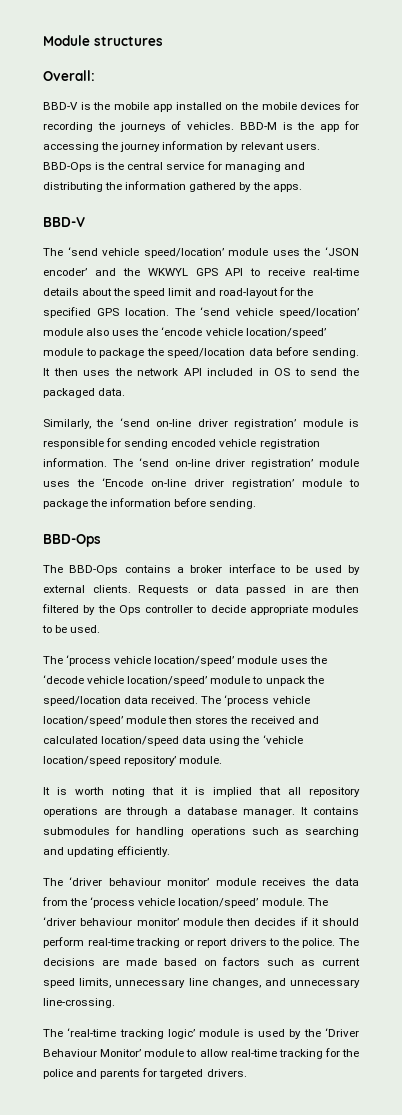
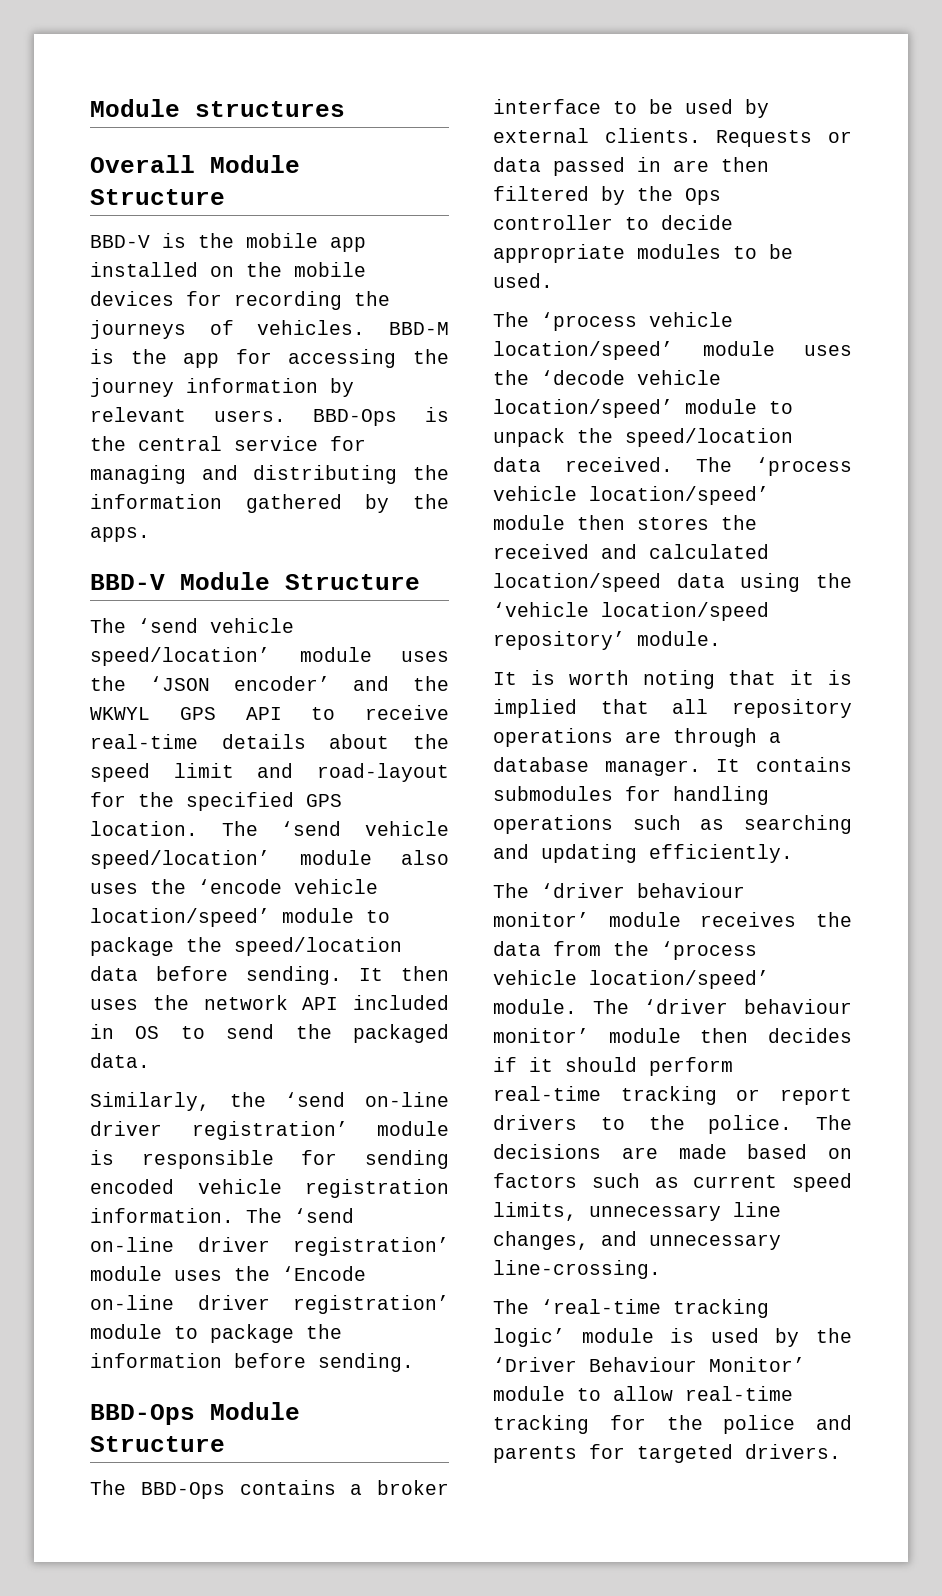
- Overall:
+ Overall Module Structure
  BBD-Ops is the central service for managing and distributing the information gathered by the apps.
- BBD-V
+ BBD-V Module Structure
  The ‘send on-line driver registration’ module uses the ‘Encode on-line driver registration’ module to package the information before sending.
- BBD-Ops
+ BBD-Ops Module Structure

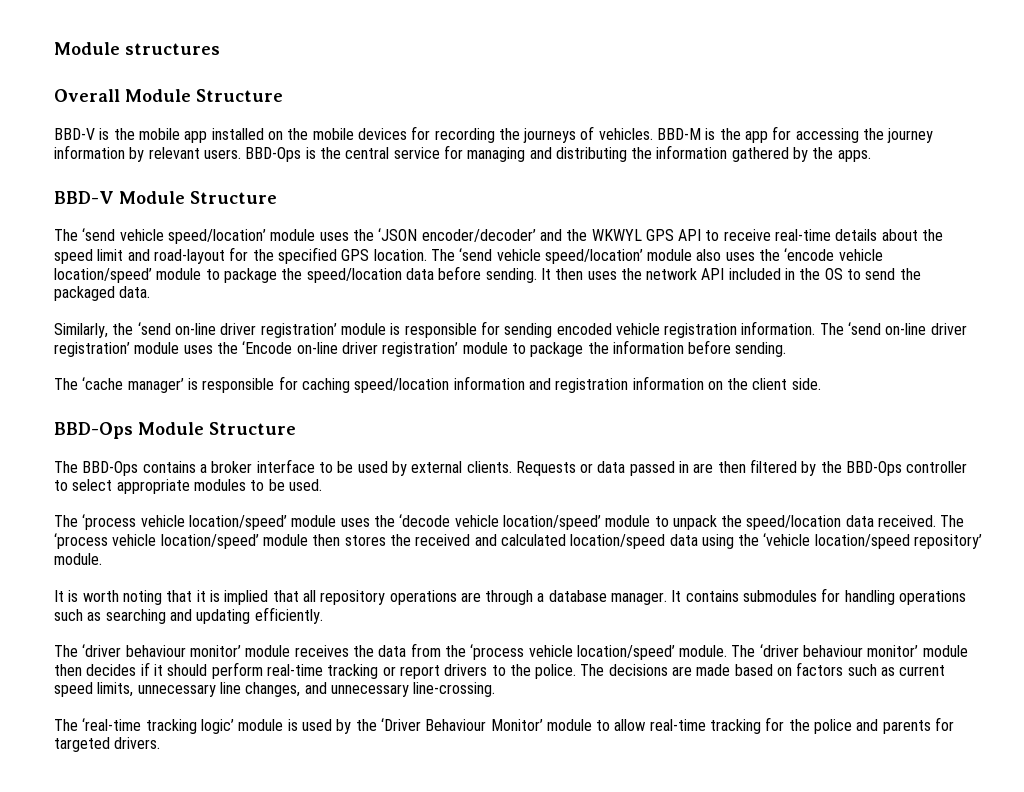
- The ‘send vehicle speed/location’ module uses the ‘JSON encoder’ and the WKWYL GPS API to receive real-time details about the speed limit and road-layout for the specified GPS location.
+ The ‘send vehicle speed/location’ module uses the ‘JSON encoder/decoder’ and the WKWYL GPS API to receive real-time details about the speed limit and road-layout for the specified GPS location.
- It then uses the network API included in OS to send the packaged data.
+ It then uses the network API included in the OS to send the packaged data.
+ The ‘cache manager’ is responsible for caching speed/location information and registration information on the client side.
- Requests or data passed in are then filtered by the Ops controller to decide appropriate modules to be used.
+ Requests or data passed in are then filtered by the BBD-Ops controller to select appropriate modules to be used.

